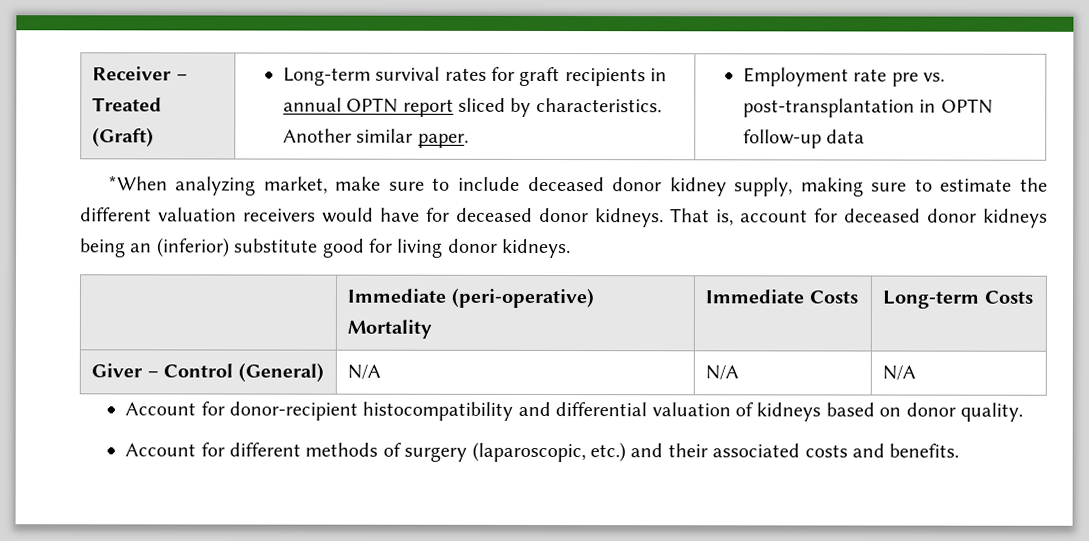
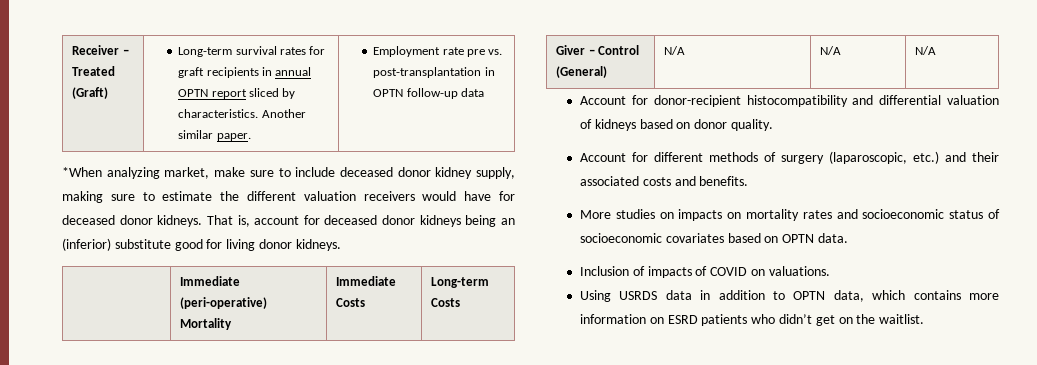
+ More studies on impacts on mortality rates and socioeconomic status of socioeconomic covariates based on OPTN data.
+ Inclusion of impacts of COVID on valuations.
+ Using USRDS data in addition to OPTN data, which contains more information on ESRD patients who didn’t get on the waitlist.

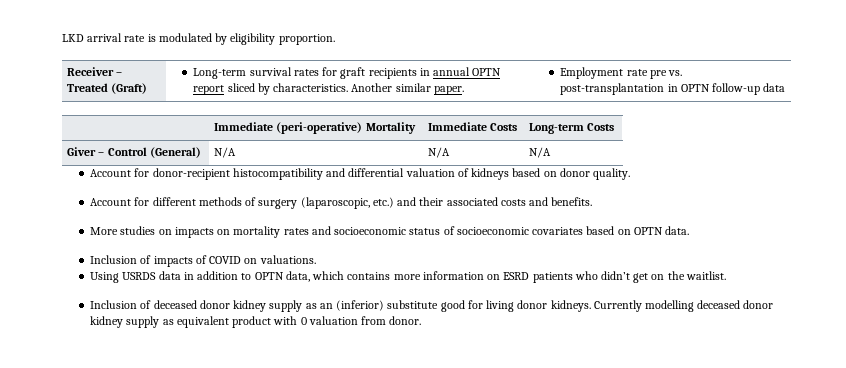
+ LKD arrival rate is modulated by eligibility proportion.
- *When analyzing market, make sure to include deceased donor kidney supply, making sure to estimate the different valuation receivers would have for deceased donor kidneys. That is, account for deceased donor kidneys being an (inferior) substitute good for living donor kidneys.
+ Inclusion of deceased donor kidney supply as an (inferior) substitute good for living donor kidneys. Currently modelling deceased donor kidney supply as equivalent product with 0 valuation from donor.

